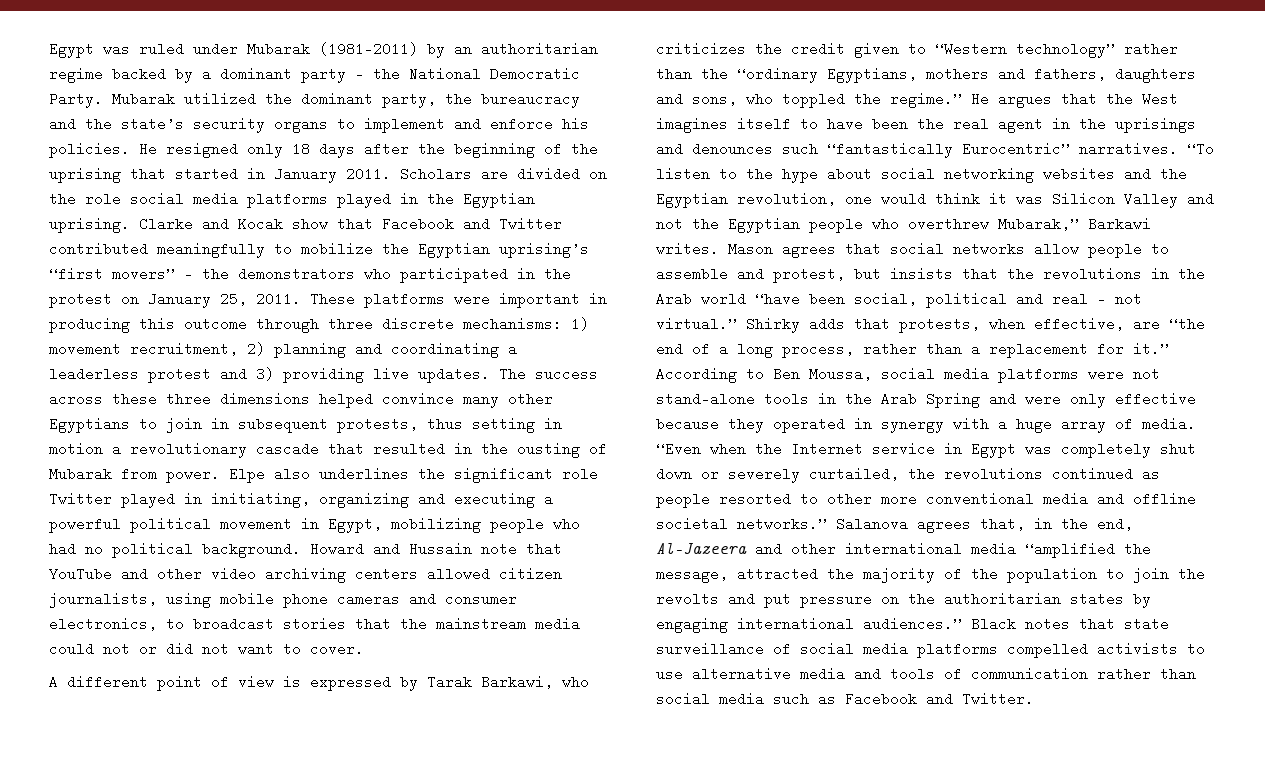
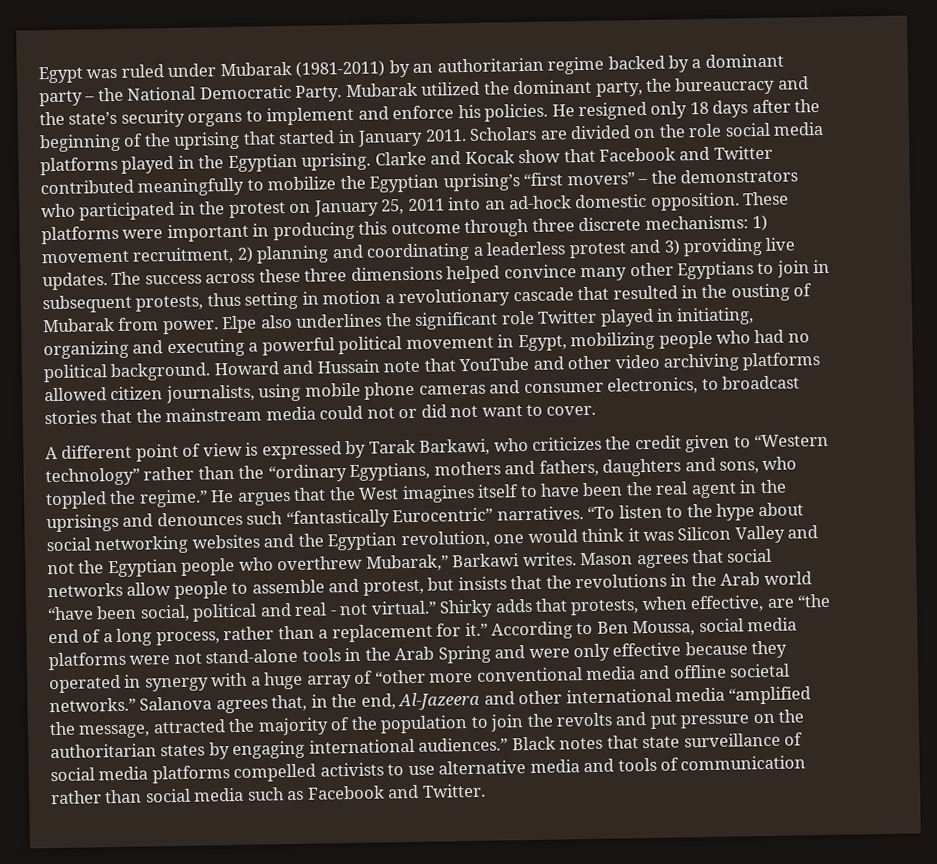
- Clarke and Kocak show that Facebook and Twitter contributed meaningfully to mobilize the Egyptian uprising’s “first movers” – the demonstrators who participated in the protest on January 25, 2011.
+ Clarke and Kocak show that Facebook and Twitter contributed meaningfully to mobilize the Egyptian uprising’s “first movers” – the demonstrators who participated in the protest on January 25, 2011 into an ad-hock domestic opposition.
- Howard and Hussain note that YouTube and other video archiving centers allowed citizen journalists, using mobile phone cameras and consumer electronics, to broadcast stories that the mainstream media could not or did not want to cover.
+ Howard and Hussain note that YouTube and other video archiving platforms allowed citizen journalists, using mobile phone cameras and consumer electronics, to broadcast stories that the mainstream media could not or did not want to cover.
- According to Ben Moussa, social media platforms were not stand-alone tools in the Arab Spring and were only effective because they operated in synergy with a huge array of media. “Even when the Internet service in Egypt was completely shut down or severely curtailed, the revolutions continued as people resorted to other more conventional media and offline societal networks.”
+ According to Ben Moussa, social media platforms were not stand-alone tools in the Arab Spring and were only effective because they operated in synergy with a huge array of “other more conventional media and offline societal networks.”

